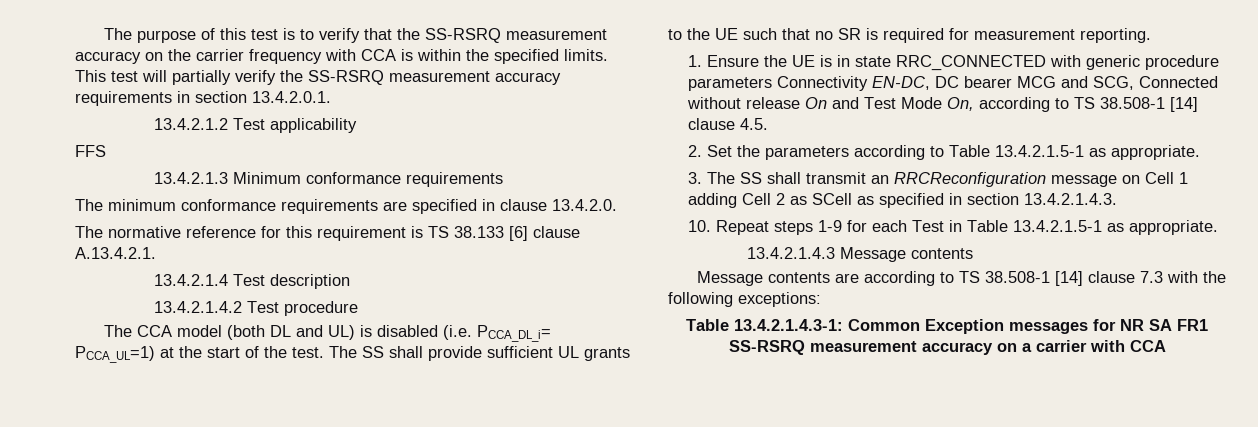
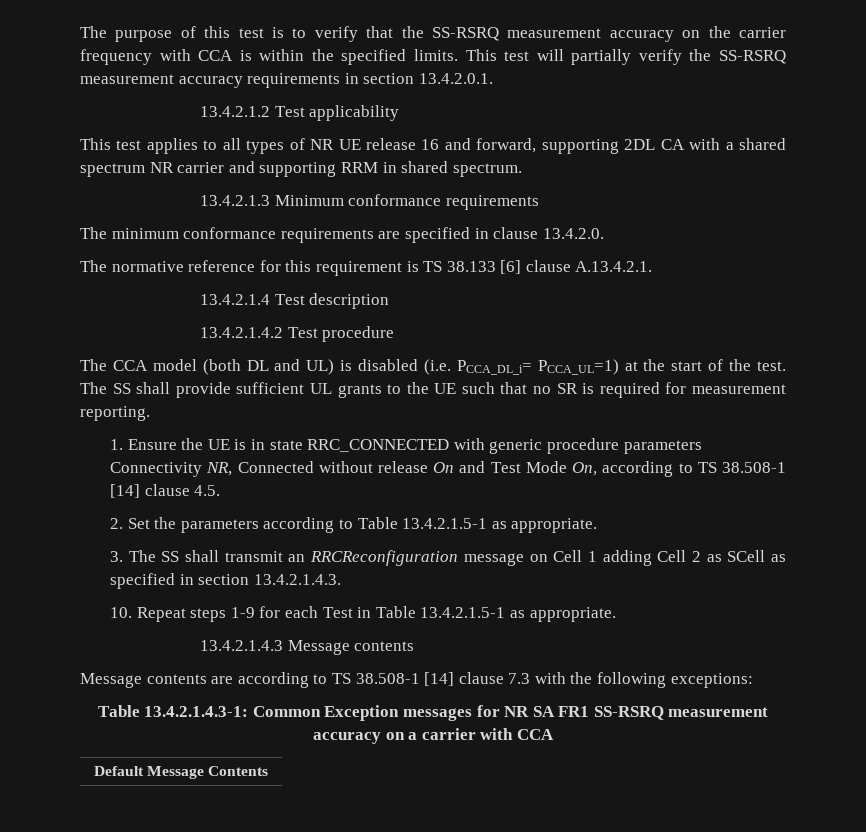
- FFS
+ This test applies to all types of NR UE release 16 and forward, supporting 2DL CA with a shared spectrum NR carrier and supporting RRM in shared spectrum.
- 1. Ensure the UE is in state RRC_CONNECTED with generic procedure parameters Connectivity EN-DC, DC bearer MCG and SCG, Connected without release On and Test Mode On, according to TS 38.508-1 [14] clause 4.5.
+ 1. Ensure the UE is in state RRC_CONNECTED with generic procedure parameters Connectivity NR, Connected without release On and Test Mode On, according to TS 38.508-1 [14] clause 4.5.
+ Default Message Contents

